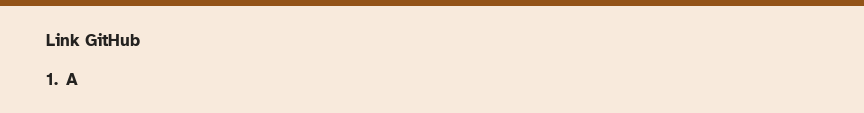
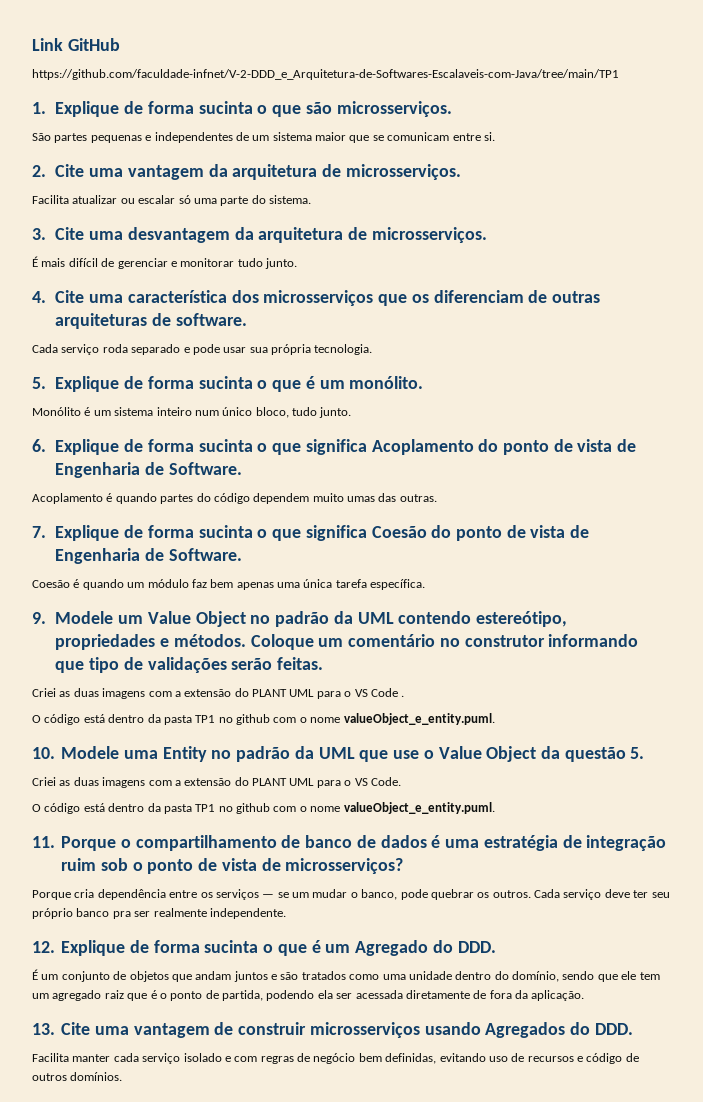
+ https://github.com/faculdade-infnet/V-2-DDD_e_Arquitetura-de-Softwares-Escalaveis-com-Java/tree/main/TP1
- 1. A
+ 1. Explique de forma sucinta o que são microsserviços.
+ São partes pequenas e independentes de um sistema maior que se comunicam entre si.
+ 2. Cite uma vantagem da arquitetura de microsserviços.
+ Facilita atualizar ou escalar só uma parte do sistema.
+ 3. Cite uma desvantagem da arquitetura de microsserviços.
+ É mais difícil de gerenciar e monitorar tudo junto.
+ 4. Cite uma característica dos microsserviços que os diferenciam de outras arquiteturas de software.
+ Cada serviço roda separado e pode usar sua própria tecnologia.
+ 5. Explique de forma sucinta o que é um monólito.
+ Monólito é um sistema inteiro num único bloco, tudo junto.
+ 6. Explique de forma sucinta o que significa Acoplamento do ponto de vista de Engenharia de Software.
+ Acoplamento é quando partes do código dependem muito umas das outras.
+ 7. Explique de forma sucinta o que significa Coesão do ponto de vista de Engenharia de Software.
+ Coesão é quando um módulo faz bem apenas uma única tarefa específica.
+ 9. Modele um Value Object no padrão da UML contendo estereótipo, propriedades e métodos. Coloque um comentário no construtor informando que tipo de validações serão feitas.
+ Criei as duas imagens com a extensão do PLANT UML para o VS Code .
+ O código está dentro da pasta TP1 no github com o nome valueObject_e_entity.puml.
+ 10. Modele uma Entity no padrão da UML que use o Value Object da questão 5.
+ Criei as duas imagens com a extensão do PLANT UML para o VS Code.
+ O código está dentro da pasta TP1 no github com o nome valueObject_e_entity.puml.
+ 11. Porque o compartilhamento de banco de dados é uma estratégia de integração ruim sob o ponto de vista de microsserviços?
+ Porque cria dependência entre os serviços — se um mudar o banco, pode quebrar os outros. Cada serviço deve ter seu próprio banco pra ser realmente independente.
+ 12. Explique de forma sucinta o que é um Agregado do DDD.
+ É um conjunto de objetos que andam juntos e são tratados como uma unidade dentro do domínio, sendo que ele tem um agregado raiz que é o ponto de partida, podendo ela ser acessada diretamente de fora da aplicação.
+ 13. Cite uma vantagem de construir microsserviços usando Agregados do DDD.
+ Facilita manter cada serviço isolado e com regras de negócio bem definidas, evitando uso de recursos e código de outros domínios.

